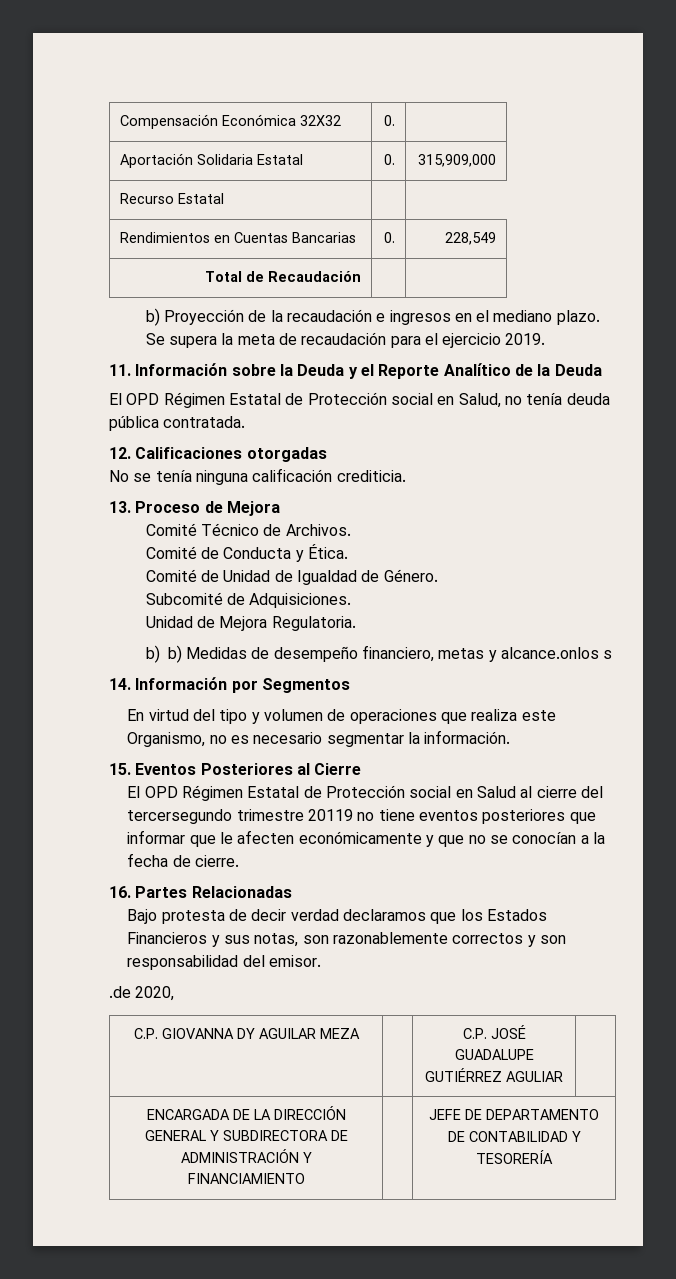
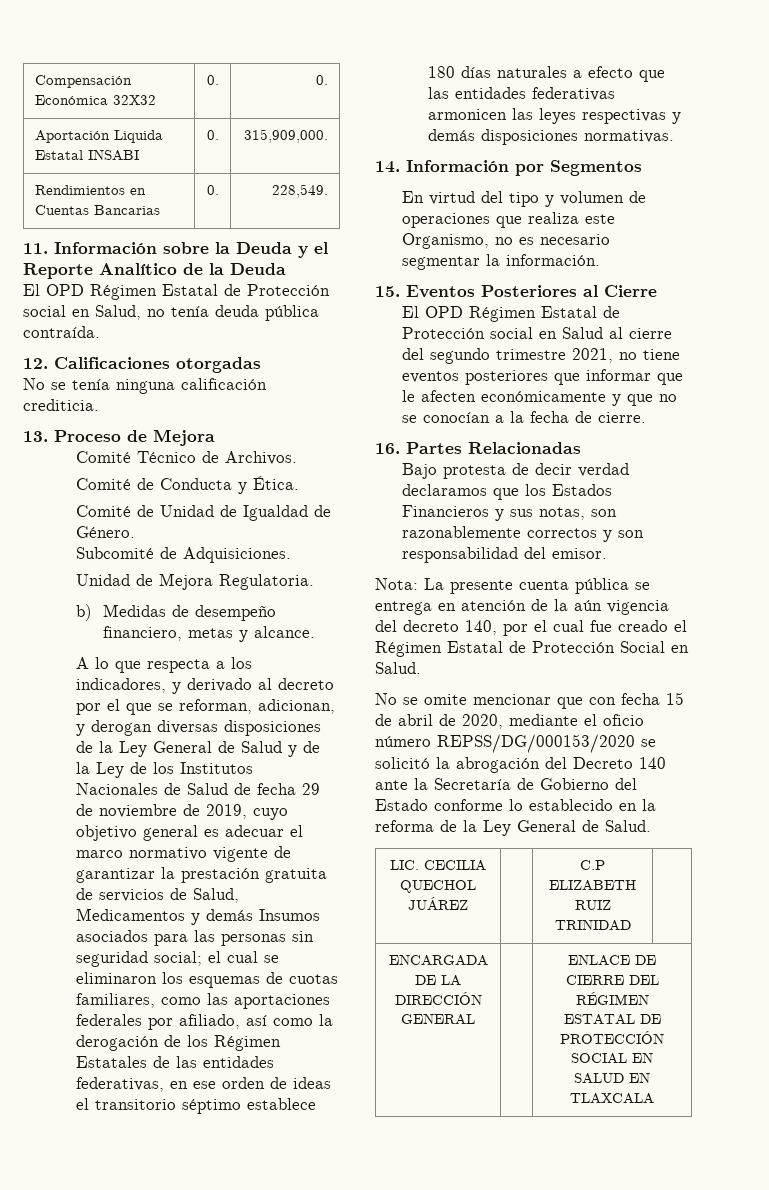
- Compensación Económica 32X32 | 0. |
+ Compensación Económica 32X32 | 0. | 0.
- Aportación Solidaria Estatal | 0. | 315,909,000
- Recurso Estatal |
+ Aportación Liquida Estatal INSABI | 0. | 315,909,000.
- Rendimientos en Cuentas Bancarias | 0. | 228,549
- Total de Recaudación | |
- b) Proyección de la recaudación e ingresos en el mediano plazo. Se supera la meta de recaudación para el ejercicio 2019.
+ Rendimientos en Cuentas Bancarias | 0. | 228,549.
- El OPD Régimen Estatal de Protección social en Salud, no tenía deuda pública contratada.
+ El OPD Régimen Estatal de Protección social en Salud, no tenía deuda pública contraída.
- b) b) Medidas de desempeño financiero, metas y alcance.onlos s
+ b) Medidas de desempeño financiero, metas y alcance.
+ A lo que respecta a los indicadores, y derivado al decreto por el que se reforman, adicionan, y derogan diversas disposiciones de la Ley General de Salud y de la Ley de los Institutos Nacionales de Salud de fecha 29 de noviembre de 2019, cuyo objetivo general es adecuar el marco normativo vigente de garantizar la prestación gratuita de servicios de Salud, Medicamentos y demás Insumos asociados para las personas sin seguridad social; el cual se eliminaron los esquemas de cuotas familiares, como las aportaciones federales por afiliado, así como la derogación de los Régimen Estatales de las entidades federativas, en ese orden de ideas el transitorio séptimo establece 180 días naturales a efecto que las entidades federativas armonicen las leyes respectivas y demás disposiciones normativas.
- El OPD Régimen Estatal de Protección social en Salud al cierre del tercersegundo trimestre 20119 no tiene eventos posteriores que informar que le afecten económicamente y que no se conocían a la fecha de cierre.
+ El OPD Régimen Estatal de Protección social en Salud al cierre del segundo trimestre 2021, no tiene eventos posteriores que informar que le afecten económicamente y que no se conocían a la fecha de cierre.
- .de 2020,
- C.P. GIOVANNA DY AGUILAR MEZA | | C.P. JOSÉ GUADALUPE GUTIÉRREZ AGULIAR |
+ Nota: La presente cuenta pública se entrega en atención de la aún vigencia del decreto 140, por el cual fue creado el Régimen Estatal de Protección Social en Salud.
+ No se omite mencionar que con fecha 15 de abril de 2020, mediante el oficio número REPSS/DG/000153/2020 se solicitó la abrogación del Decreto 140 ante la Secretaría de Gobierno del Estado conforme lo establecido en la reforma de la Ley General de Salud.
+ LIC. CECILIA QUECHOL JUÁREZ | | C.P ELIZABETH RUIZ TRINIDAD |
- ENCARGADA DE LA DIRECCIÓN GENERAL Y SUBDIRECTORA DE ADMINISTRACIÓN Y FINANCIAMIENTO | | JEFE DE DEPARTAMENTO DE CONTABILIDAD Y TESORERÍA
+ ENCARGADA DE LA DIRECCIÓN GENERAL | | ENLACE DE CIERRE DEL RÉGIMEN ESTATAL DE PROTECCIÓN SOCIAL EN SALUD EN TLAXCALA

